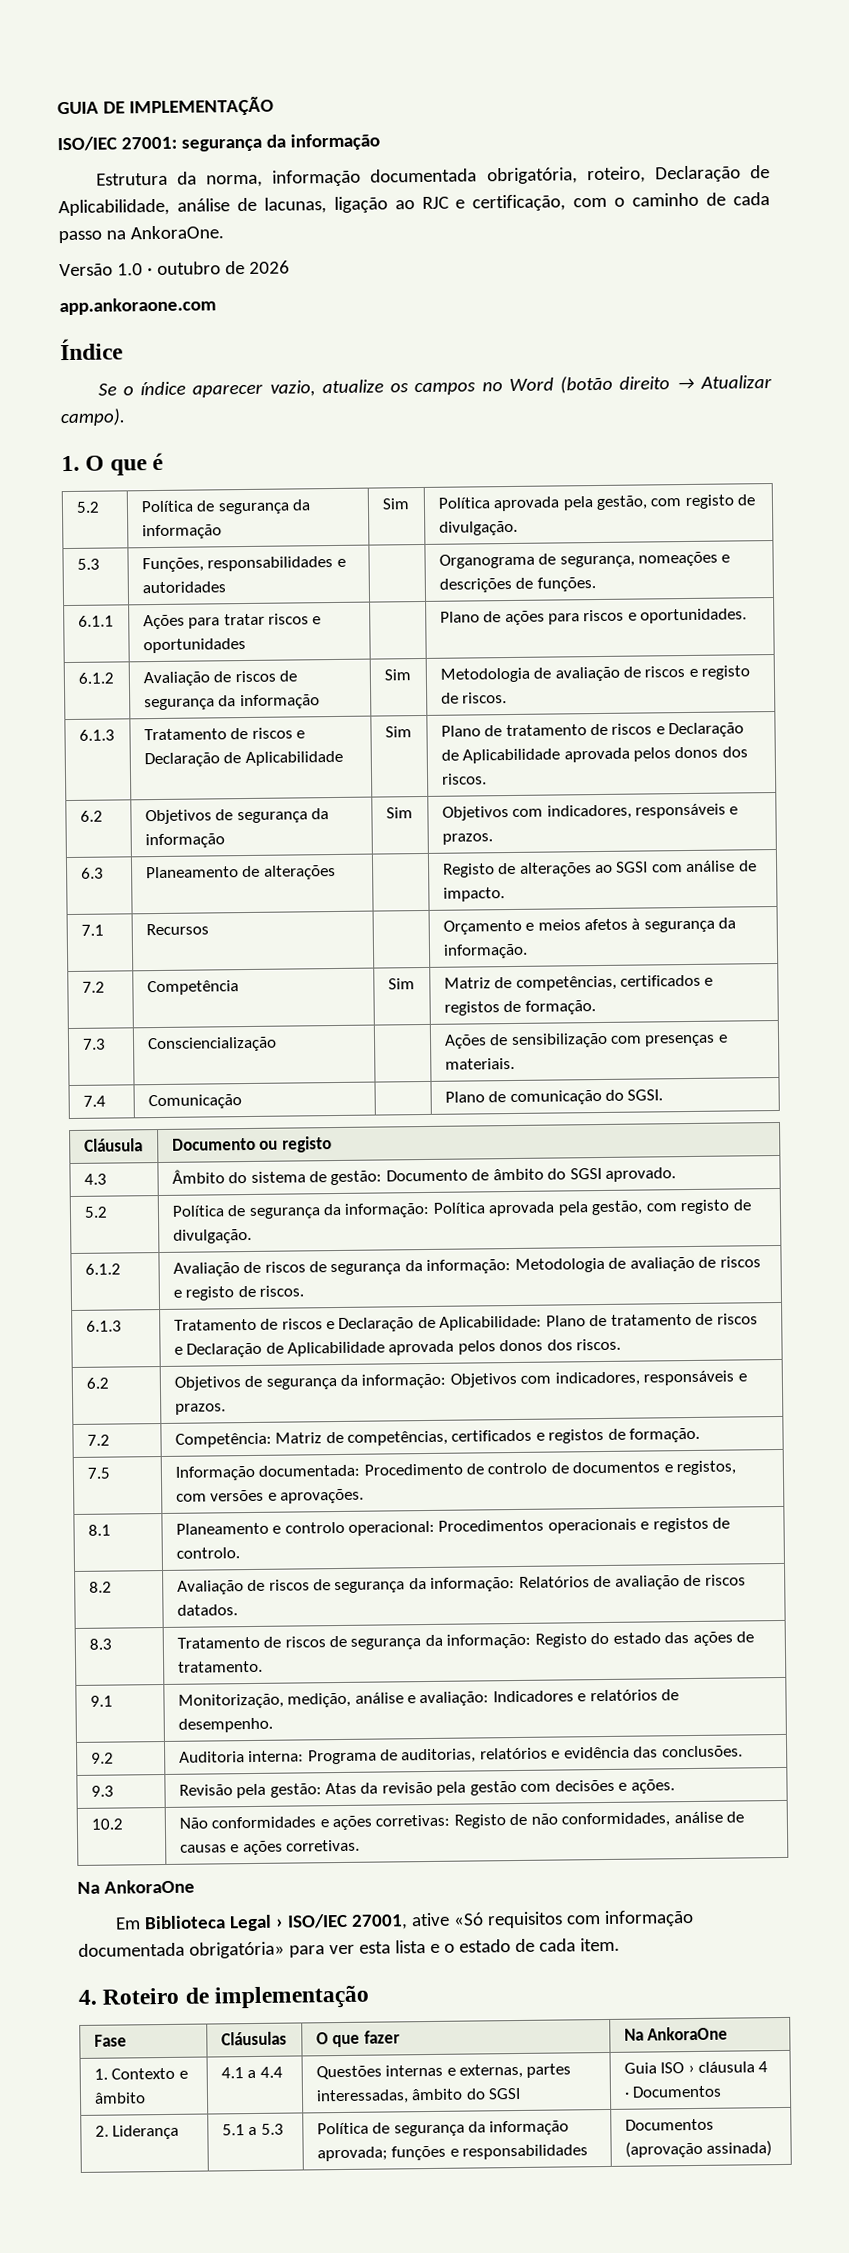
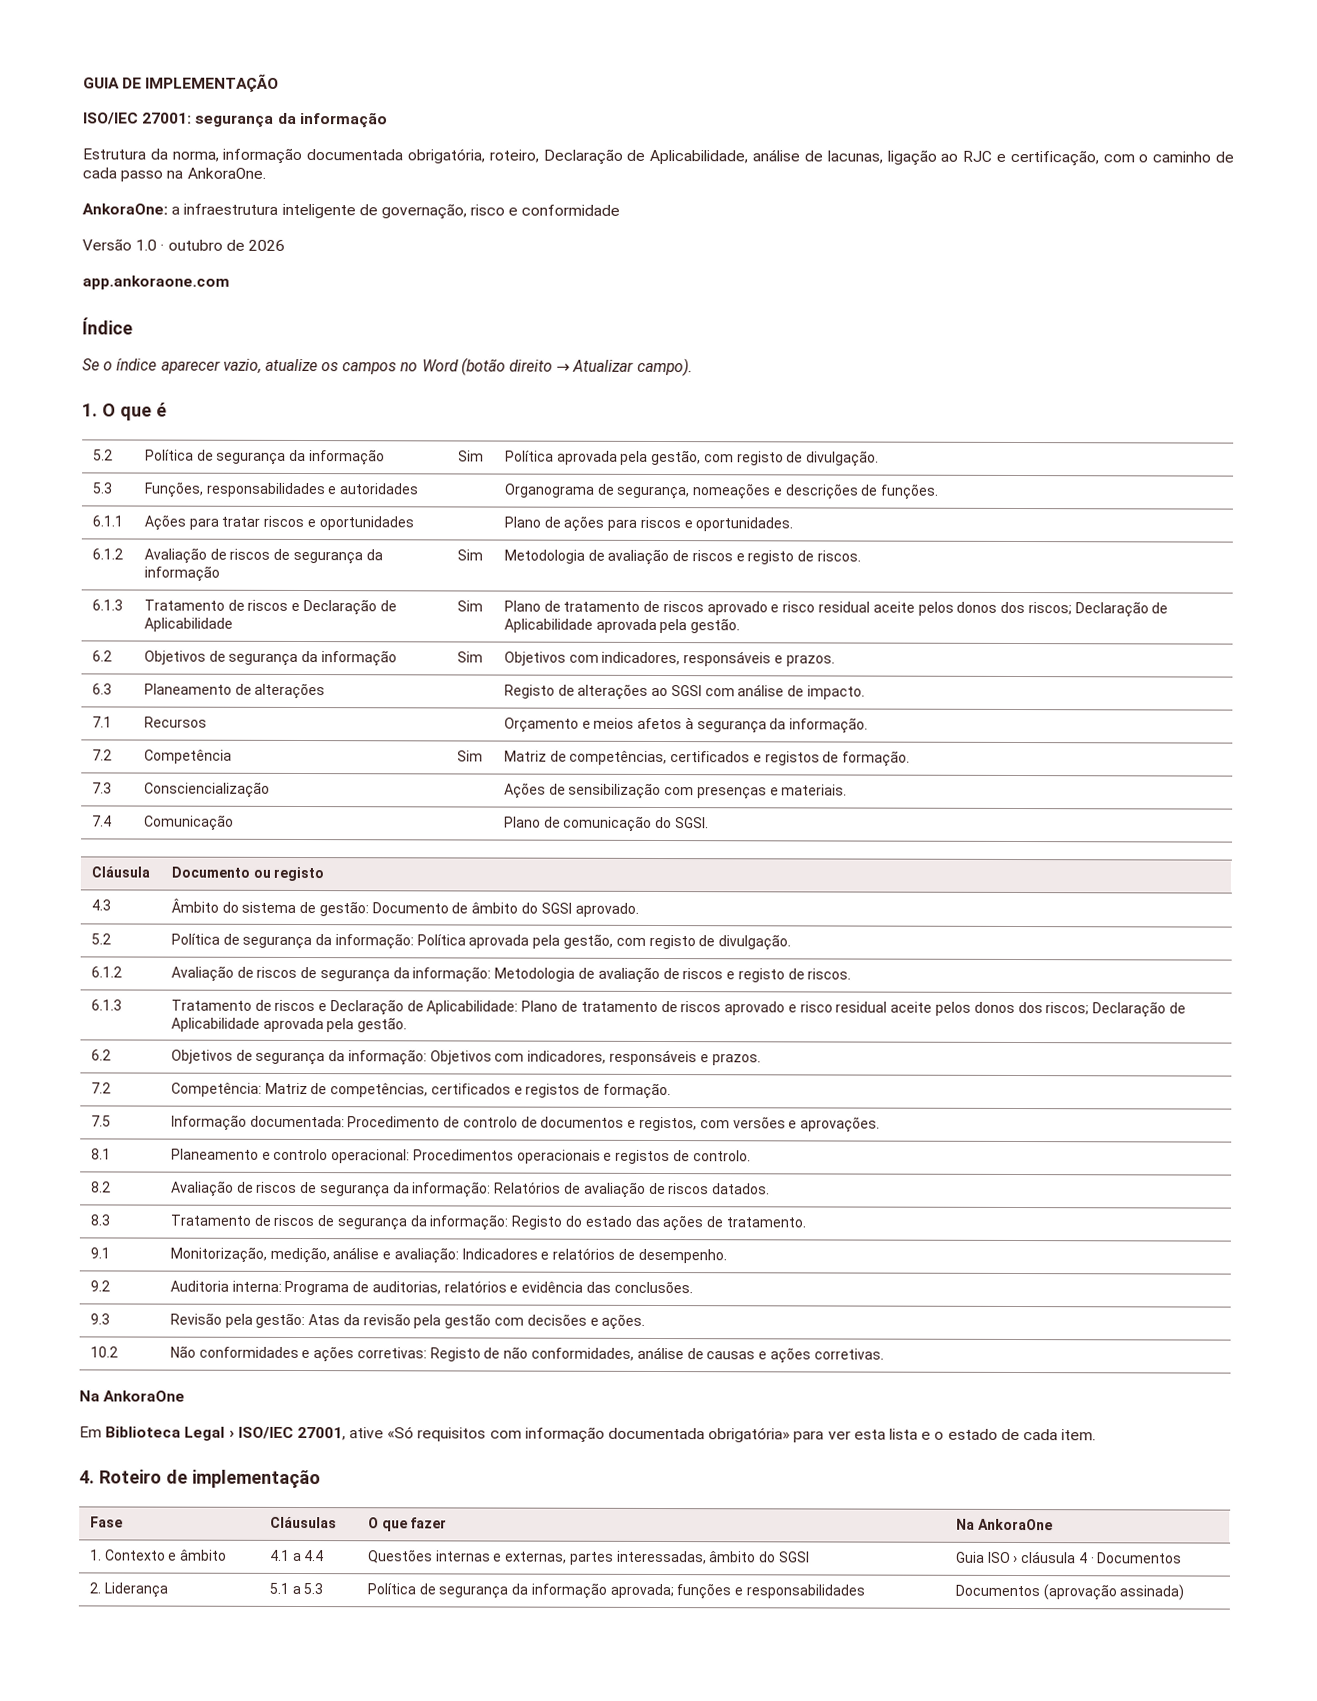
+ AnkoraOne: a infraestrutura inteligente de governação, risco e conformidade
- 6.1.3 | Tratamento de riscos e Declaração de Aplicabilidade | Sim | Plano de tratamento de riscos e Declaração de Aplicabilidade aprovada pelos donos dos riscos.
+ 6.1.3 | Tratamento de riscos e Declaração de Aplicabilidade | Sim | Plano de tratamento de riscos aprovado e risco residual aceite pelos donos dos riscos; Declaração de Aplicabilidade aprovada pela gestão.
- 6.1.3 | Tratamento de riscos e Declaração de Aplicabilidade: Plano de tratamento de riscos e Declaração de Aplicabilidade aprovada pelos donos dos riscos.
+ 6.1.3 | Tratamento de riscos e Declaração de Aplicabilidade: Plano de tratamento de riscos aprovado e risco residual aceite pelos donos dos riscos; Declaração de Aplicabilidade aprovada pela gestão.

